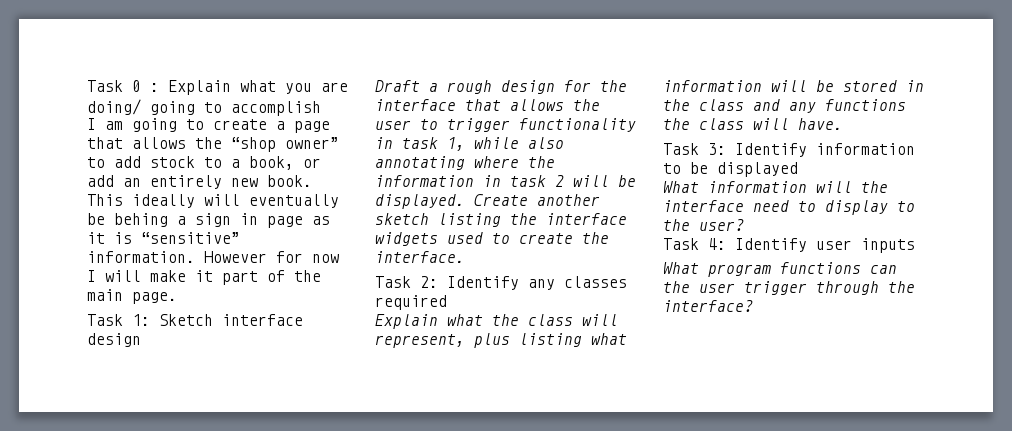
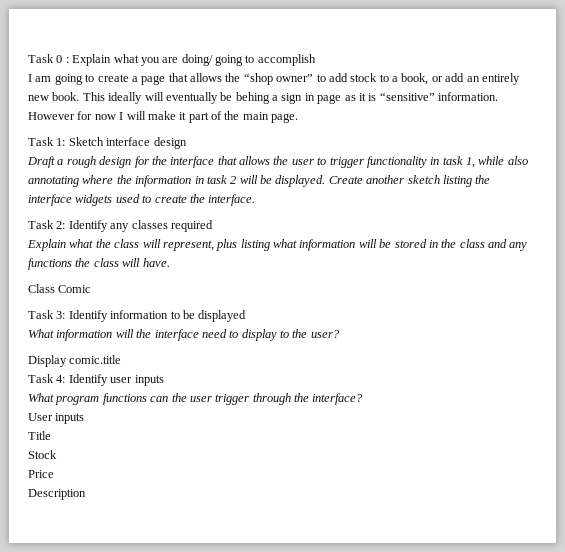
+ Class Comic
+ Display comic.title
+ User inputs
+ Title
+ Stock
+ Price
+ Description

